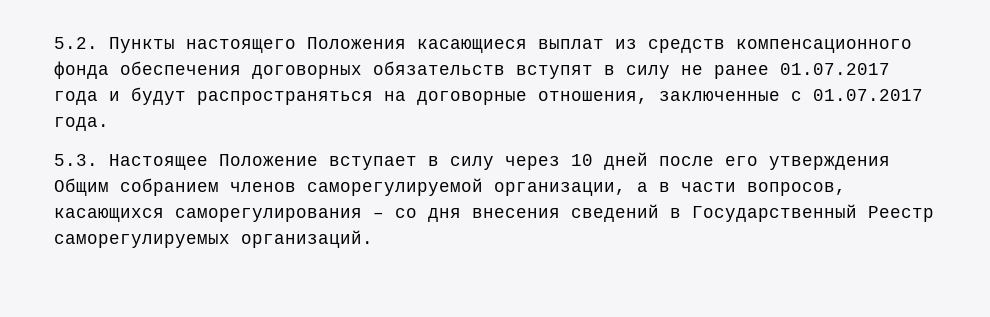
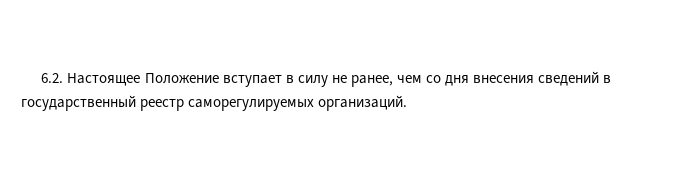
- 5.2. Пункты настоящего Положения касающиеся выплат из средств компенсационного фонда обеспечения договорных обязательств вступят в силу не ранее 01.07.2017 года и будут распространяться на договорные отношения, заключенные с 01.07.2017 года.
- 5.3. Настоящее Положение вступает в силу через 10 дней после его утверждения Общим собранием членов саморегулируемой организации, а в части вопросов, касающихся саморегулирования – со дня внесения сведений в Государственный Реестр саморегулируемых организаций.
+ 6.2. Настоящее Положение вступает в силу не ранее, чем со дня внесения сведений в государственный реестр саморегулируемых организаций.

